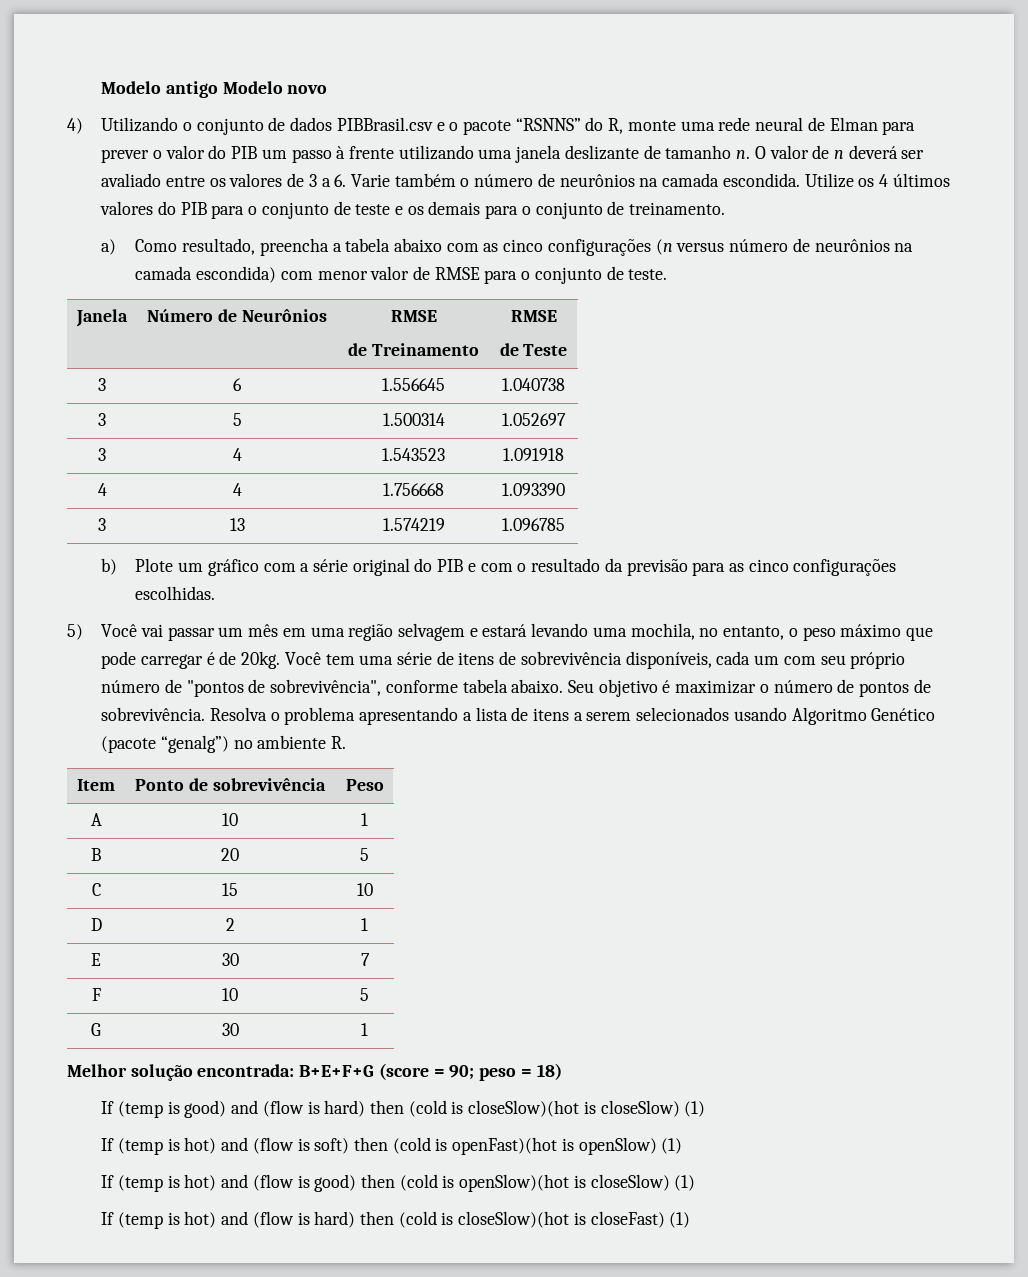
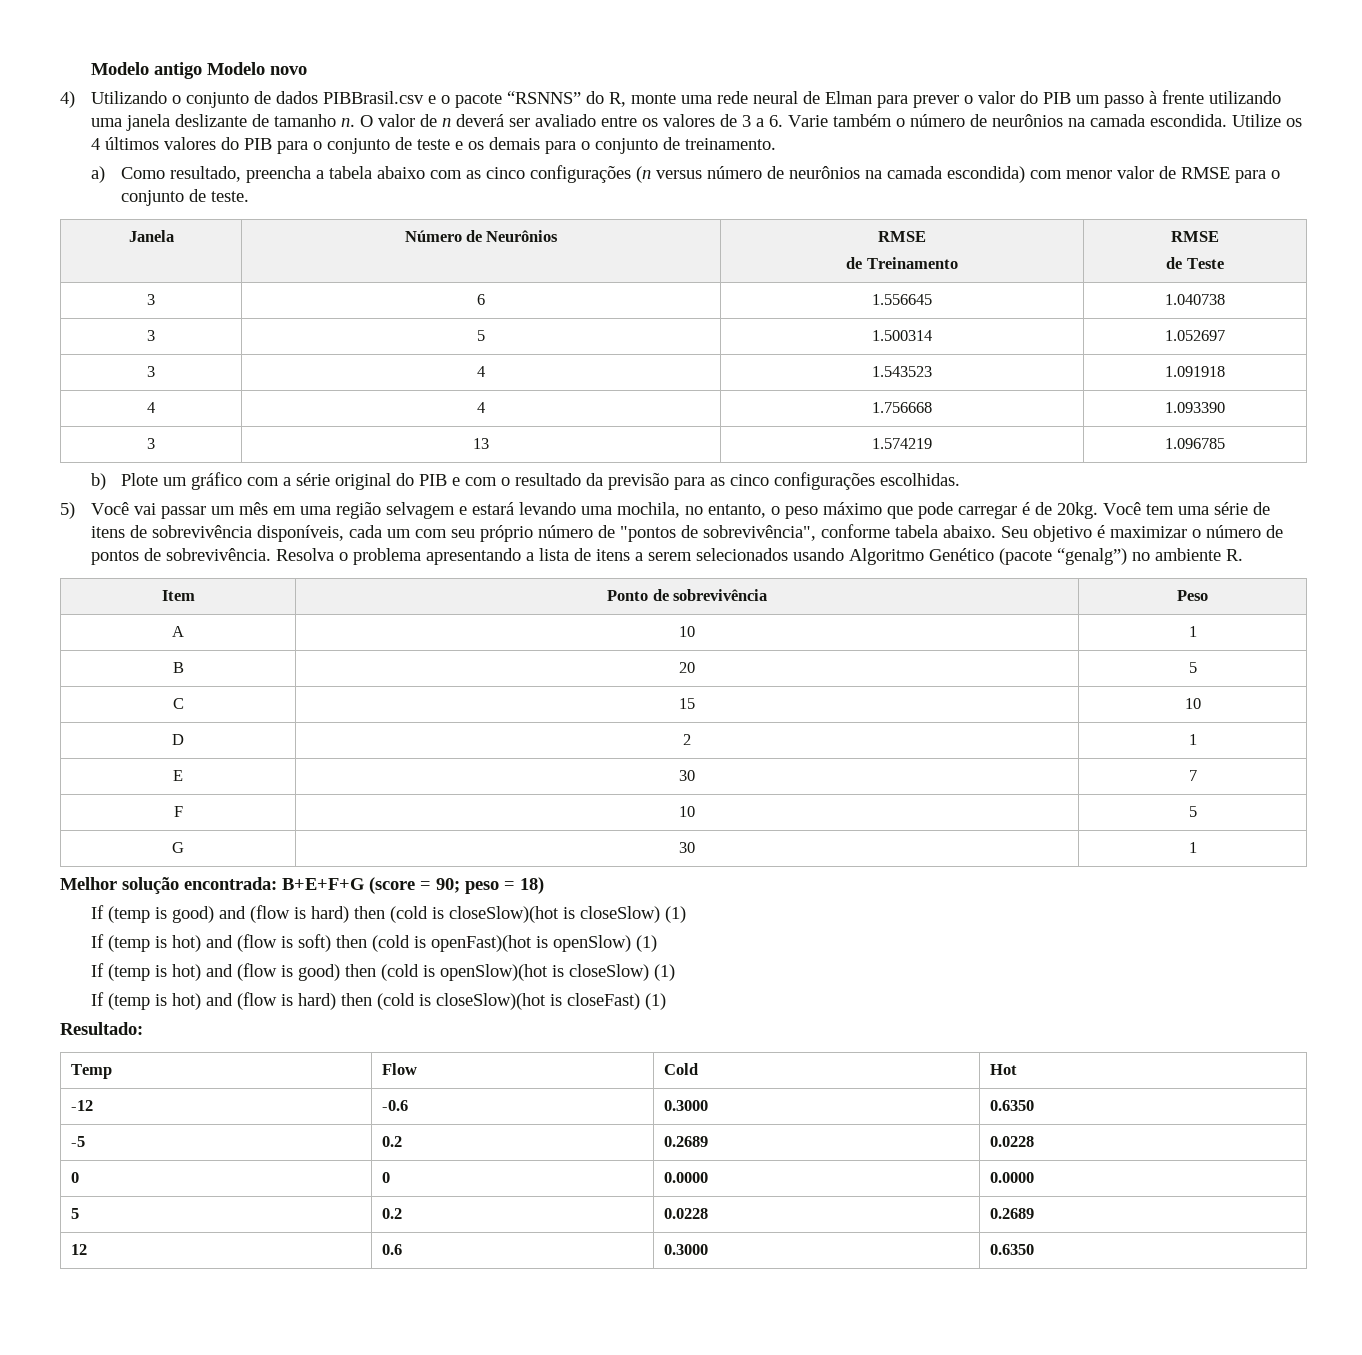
+ Resultado:
+ Temp | Flow | Cold | Hot
+ -12 | -0.6 | 0.3000 | 0.6350
+ -5 | 0.2 | 0.2689 | 0.0228
+ 0 | 0 | 0.0000 | 0.0000
+ 5 | 0.2 | 0.0228 | 0.2689
+ 12 | 0.6 | 0.3000 | 0.6350

